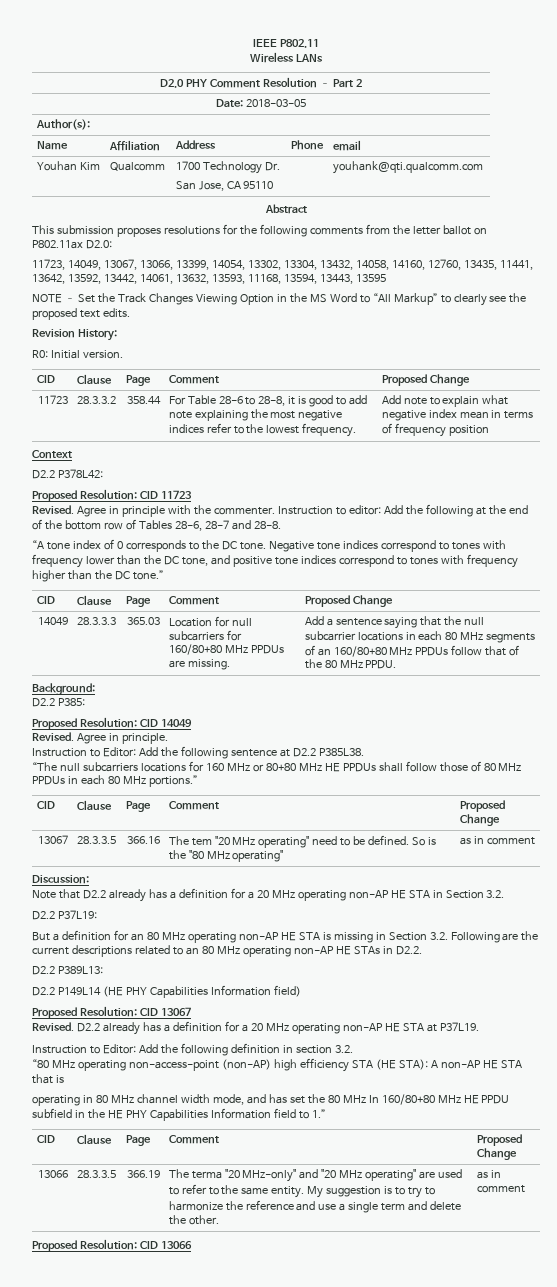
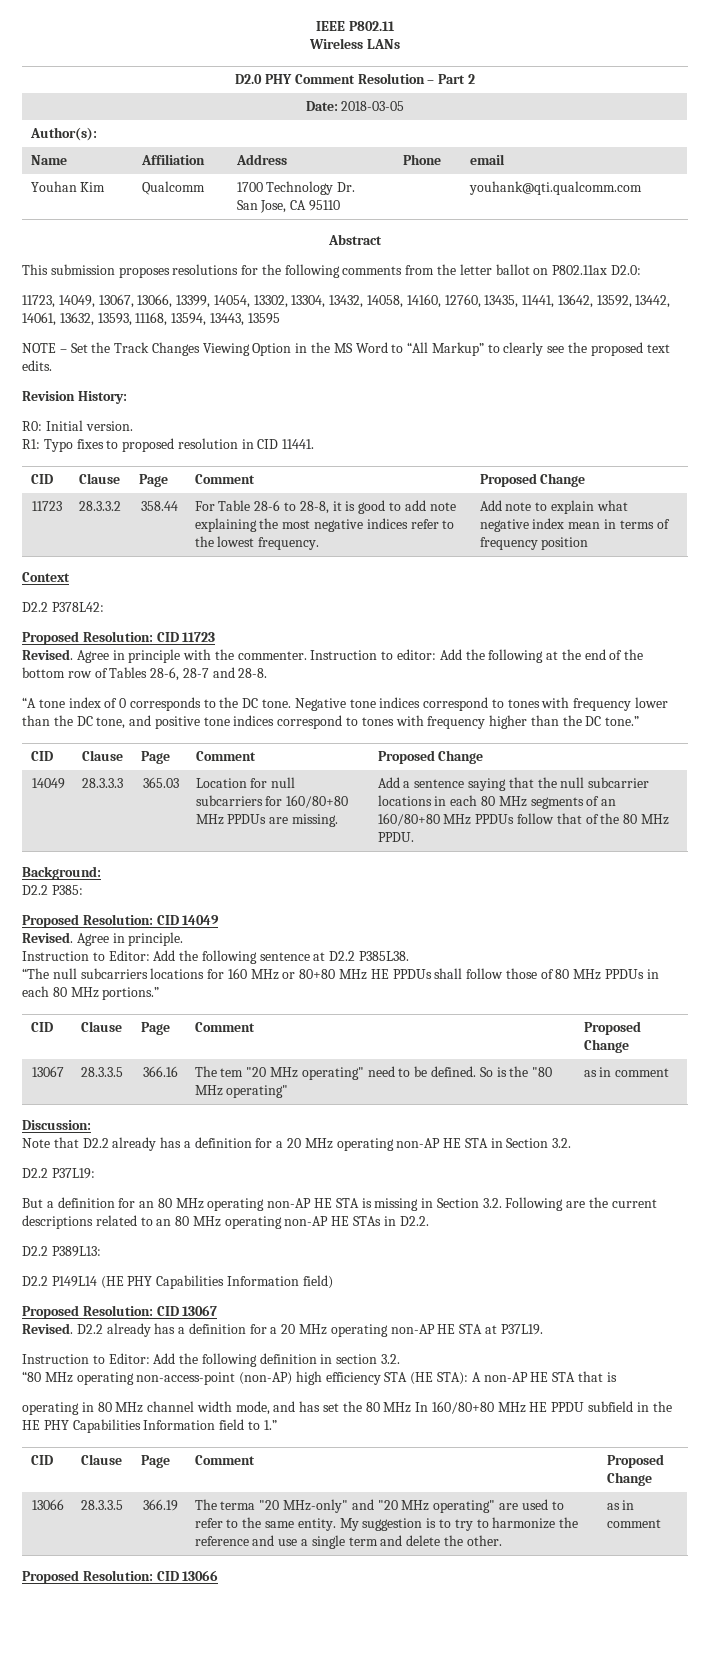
+ R1: Typo fixes to proposed resolution in CID 11441.

